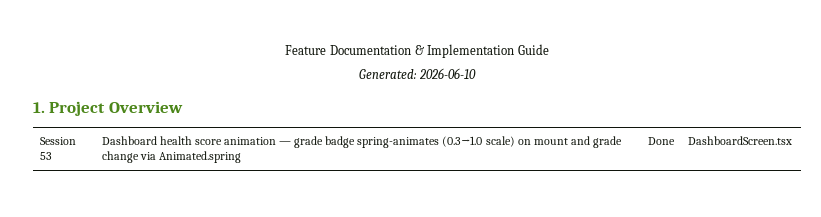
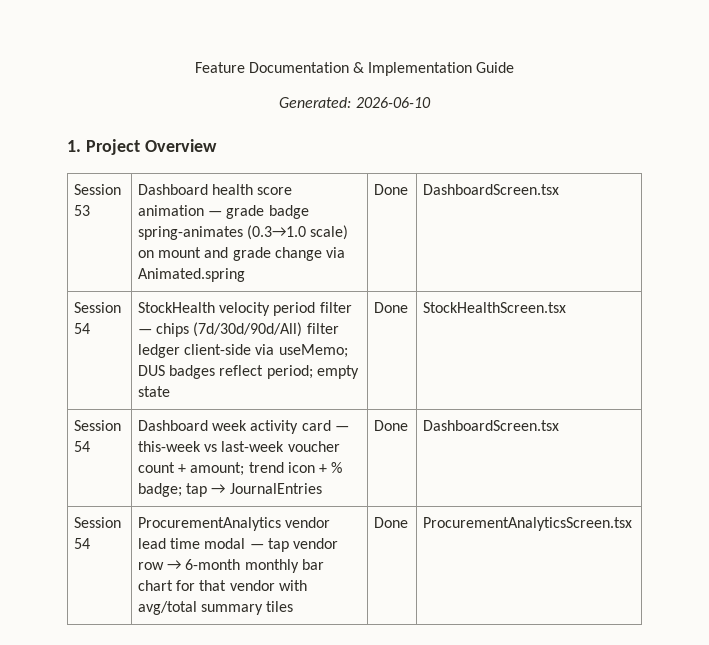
+ Session 54 | StockHealth velocity period filter — chips (7d/30d/90d/All) filter ledger client-side via useMemo; DUS badges reflect period; empty state | Done | StockHealthScreen.tsx
+ Session 54 | Dashboard week activity card — this-week vs last-week voucher count + amount; trend icon + % badge; tap → JournalEntries | Done | DashboardScreen.tsx
+ Session 54 | ProcurementAnalytics vendor lead time modal — tap vendor row → 6-month monthly bar chart for that vendor with avg/total summary tiles | Done | ProcurementAnalyticsScreen.tsx

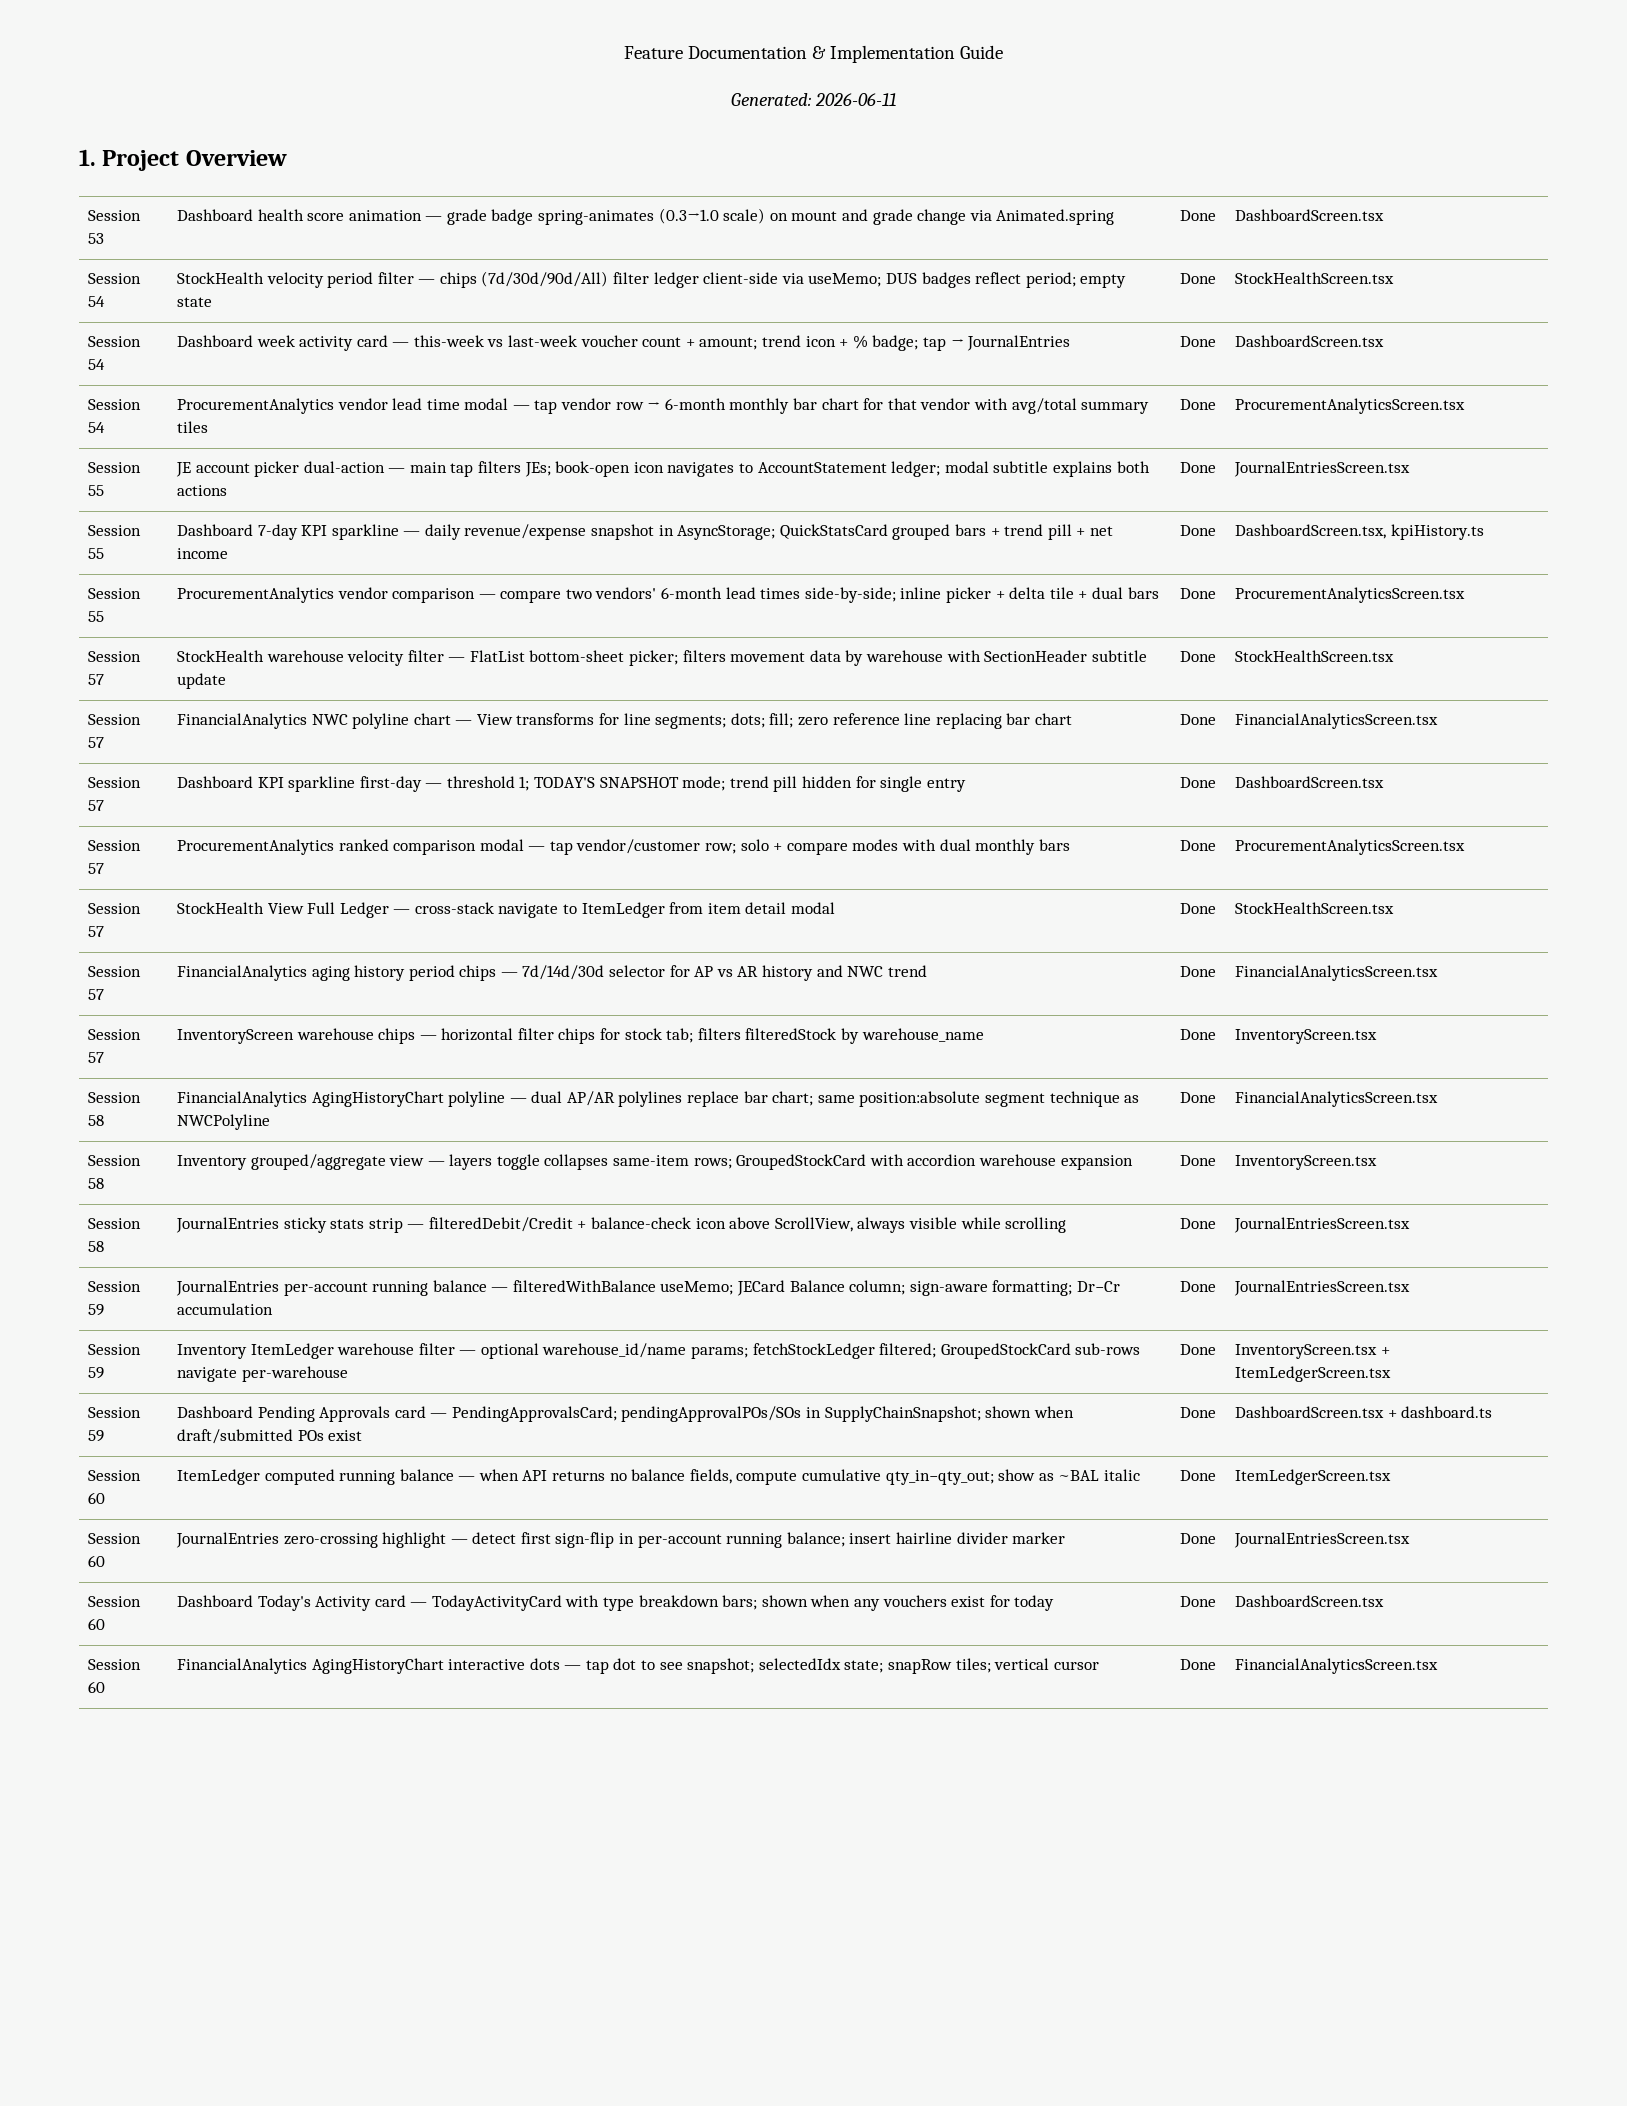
- Generated: 2026-06-10
+ Generated: 2026-06-11
+ Session 55 | JE account picker dual-action — main tap filters JEs; book-open icon navigates to AccountStatement ledger; modal subtitle explains both actions | Done | JournalEntriesScreen.tsx
+ Session 55 | Dashboard 7-day KPI sparkline — daily revenue/expense snapshot in AsyncStorage; QuickStatsCard grouped bars + trend pill + net income | Done | DashboardScreen.tsx, kpiHistory.ts
+ Session 55 | ProcurementAnalytics vendor comparison — compare two vendors' 6-month lead times side-by-side; inline picker + delta tile + dual bars | Done | ProcurementAnalyticsScreen.tsx
+ Session 57 | StockHealth warehouse velocity filter — FlatList bottom-sheet picker; filters movement data by warehouse with SectionHeader subtitle update | Done | StockHealthScreen.tsx
+ Session 57 | FinancialAnalytics NWC polyline chart — View transforms for line segments; dots; fill; zero reference line replacing bar chart | Done | FinancialAnalyticsScreen.tsx
+ Session 57 | Dashboard KPI sparkline first-day — threshold 1; TODAY'S SNAPSHOT mode; trend pill hidden for single entry | Done | DashboardScreen.tsx
+ Session 57 | ProcurementAnalytics ranked comparison modal — tap vendor/customer row; solo + compare modes with dual monthly bars | Done | ProcurementAnalyticsScreen.tsx
+ Session 57 | StockHealth View Full Ledger — cross-stack navigate to ItemLedger from item detail modal | Done | StockHealthScreen.tsx
+ Session 57 | FinancialAnalytics aging history period chips — 7d/14d/30d selector for AP vs AR history and NWC trend | Done | FinancialAnalyticsScreen.tsx
+ Session 57 | InventoryScreen warehouse chips — horizontal filter chips for stock tab; filters filteredStock by warehouse_name | Done | InventoryScreen.tsx
+ Session 58 | FinancialAnalytics AgingHistoryChart polyline — dual AP/AR polylines replace bar chart; same position:absolute segment technique as NWCPolyline | Done | FinancialAnalyticsScreen.tsx
+ Session 58 | Inventory grouped/aggregate view — layers toggle collapses same-item rows; GroupedStockCard with accordion warehouse expansion | Done | InventoryScreen.tsx
+ Session 58 | JournalEntries sticky stats strip — filteredDebit/Credit + balance-check icon above ScrollView, always visible while scrolling | Done | JournalEntriesScreen.tsx
+ Session 59 | JournalEntries per-account running balance — filteredWithBalance useMemo; JECard Balance column; sign-aware formatting; Dr−Cr accumulation | Done | JournalEntriesScreen.tsx
+ Session 59 | Inventory ItemLedger warehouse filter — optional warehouse_id/name params; fetchStockLedger filtered; GroupedStockCard sub-rows navigate per-warehouse | Done | InventoryScreen.tsx + ItemLedgerScreen.tsx
+ Session 59 | Dashboard Pending Approvals card — PendingApprovalsCard; pendingApprovalPOs/SOs in SupplyChainSnapshot; shown when draft/submitted POs exist | Done | DashboardScreen.tsx + dashboard.ts
+ Session 60 | ItemLedger computed running balance — when API returns no balance fields, compute cumulative qty_in−qty_out; show as ~BAL italic | Done | ItemLedgerScreen.tsx
+ Session 60 | JournalEntries zero-crossing highlight — detect first sign-flip in per-account running balance; insert hairline divider marker | Done | JournalEntriesScreen.tsx
+ Session 60 | Dashboard Today's Activity card — TodayActivityCard with type breakdown bars; shown when any vouchers exist for today | Done | DashboardScreen.tsx
+ Session 60 | FinancialAnalytics AgingHistoryChart interactive dots — tap dot to see snapshot; selectedIdx state; snapRow tiles; vertical cursor | Done | FinancialAnalyticsScreen.tsx

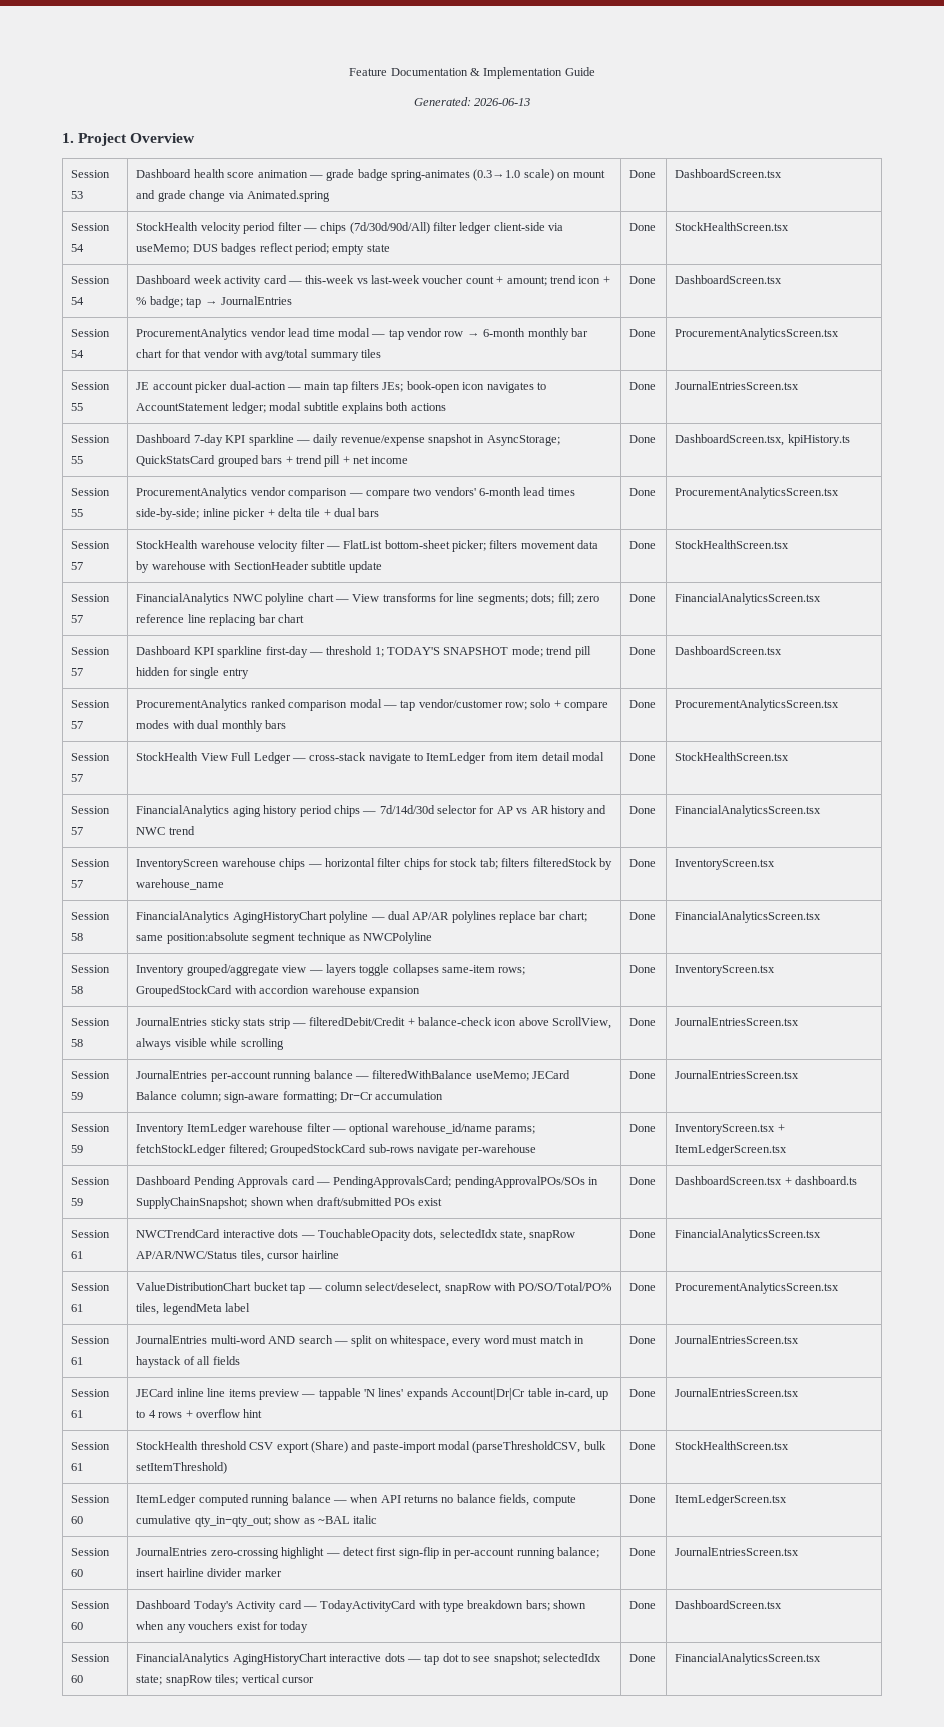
- Generated: 2026-06-11
+ Generated: 2026-06-13
+ Session 61 | NWCTrendCard interactive dots — TouchableOpacity dots, selectedIdx state, snapRow AP/AR/NWC/Status tiles, cursor hairline | Done | FinancialAnalyticsScreen.tsx
+ Session 61 | ValueDistributionChart bucket tap — column select/deselect, snapRow with PO/SO/Total/PO% tiles, legendMeta label | Done | ProcurementAnalyticsScreen.tsx
+ Session 61 | JournalEntries multi-word AND search — split on whitespace, every word must match in haystack of all fields | Done | JournalEntriesScreen.tsx
+ Session 61 | JECard inline line items preview — tappable 'N lines' expands Account|Dr|Cr table in-card, up to 4 rows + overflow hint | Done | JournalEntriesScreen.tsx
+ Session 61 | StockHealth threshold CSV export (Share) and paste-import modal (parseThresholdCSV, bulk setItemThreshold) | Done | StockHealthScreen.tsx

